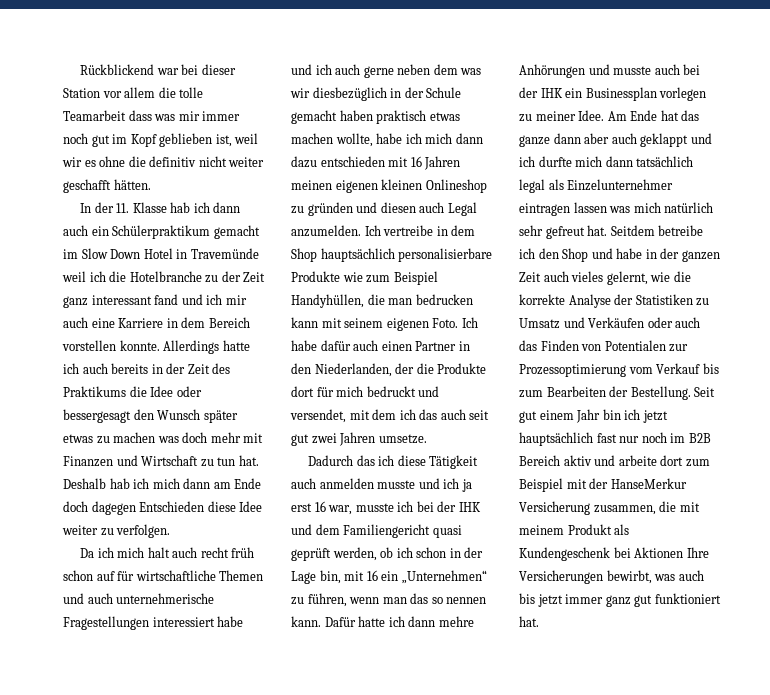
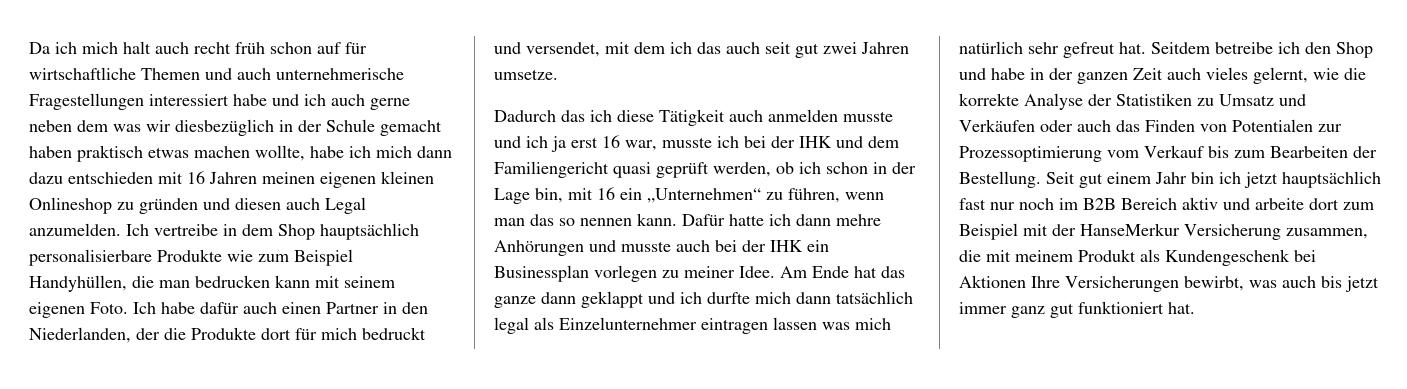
- Rückblickend war bei dieser Station vor allem die tolle Teamarbeit dass was mir immer noch gut im Kopf geblieben ist, weil wir es ohne die definitiv nicht weiter geschafft hätten.
- In der 11. Klasse hab ich dann auch ein Schülerpraktikum gemacht im Slow Down Hotel in Travemünde weil ich die Hotelbranche zu der Zeit ganz interessant fand und ich mir auch eine Karriere in dem Bereich vorstellen konnte. Allerdings hatte ich auch bereits in der Zeit des Praktikums die Idee oder bessergesagt den Wunsch später etwas zu machen was doch mehr mit Finanzen und Wirtschaft zu tun hat. Deshalb hab ich mich dann am Ende doch dagegen Entschieden diese Idee weiter zu verfolgen.
- Am Ende hat das ganze dann aber auch geklappt und ich durfte mich dann tatsächlich legal als Einzelunternehmer eintragen lassen was mich natürlich sehr gefreut hat.
+ Am Ende hat das ganze dann geklappt und ich durfte mich dann tatsächlich legal als Einzelunternehmer eintragen lassen was mich natürlich sehr gefreut hat.

